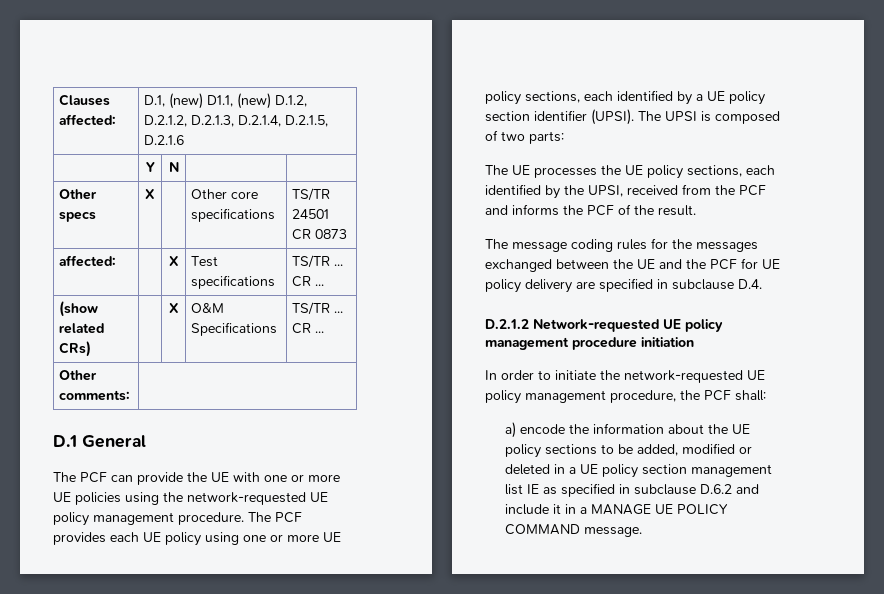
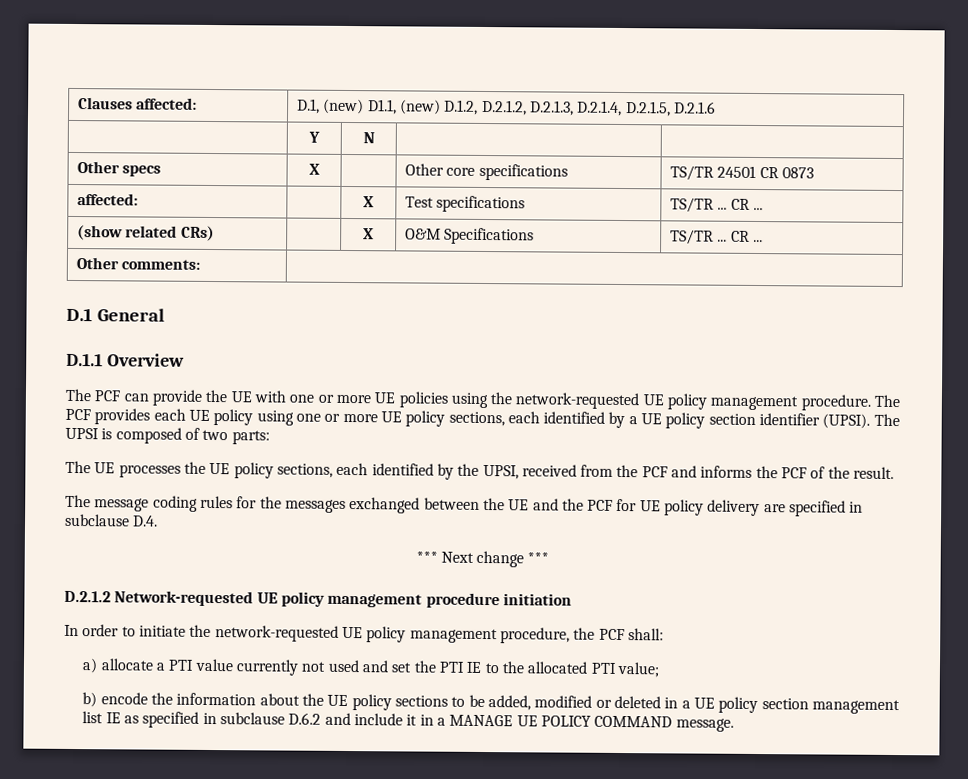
+ D.1.1 Overview
+ *** Next change ***
- a) encode the information about the UE policy sections to be added, modified or deleted in a UE policy section management list IE as specified in subclause D.6.2 and include it in a MANAGE UE POLICY COMMAND message.
+ a) allocate a PTI value currently not used and set the PTI IE to the allocated PTI value;
+ b) encode the information about the UE policy sections to be added, modified or deleted in a UE policy section management list IE as specified in subclause D.6.2 and include it in a MANAGE UE POLICY COMMAND message.

